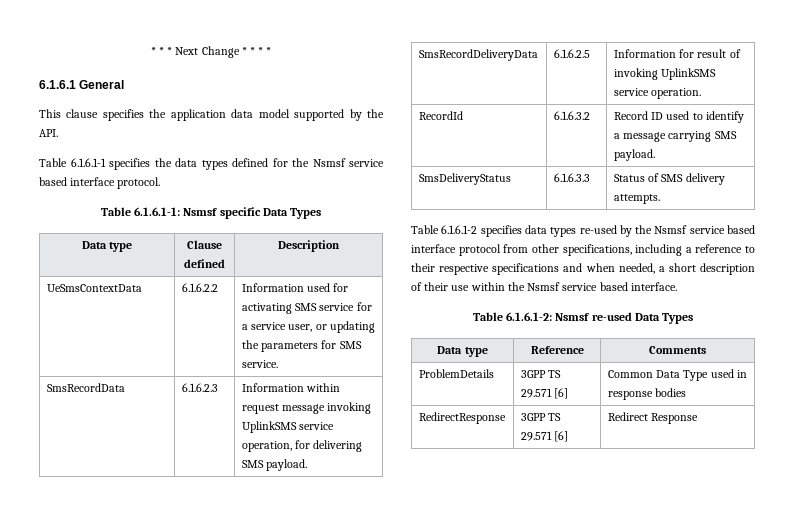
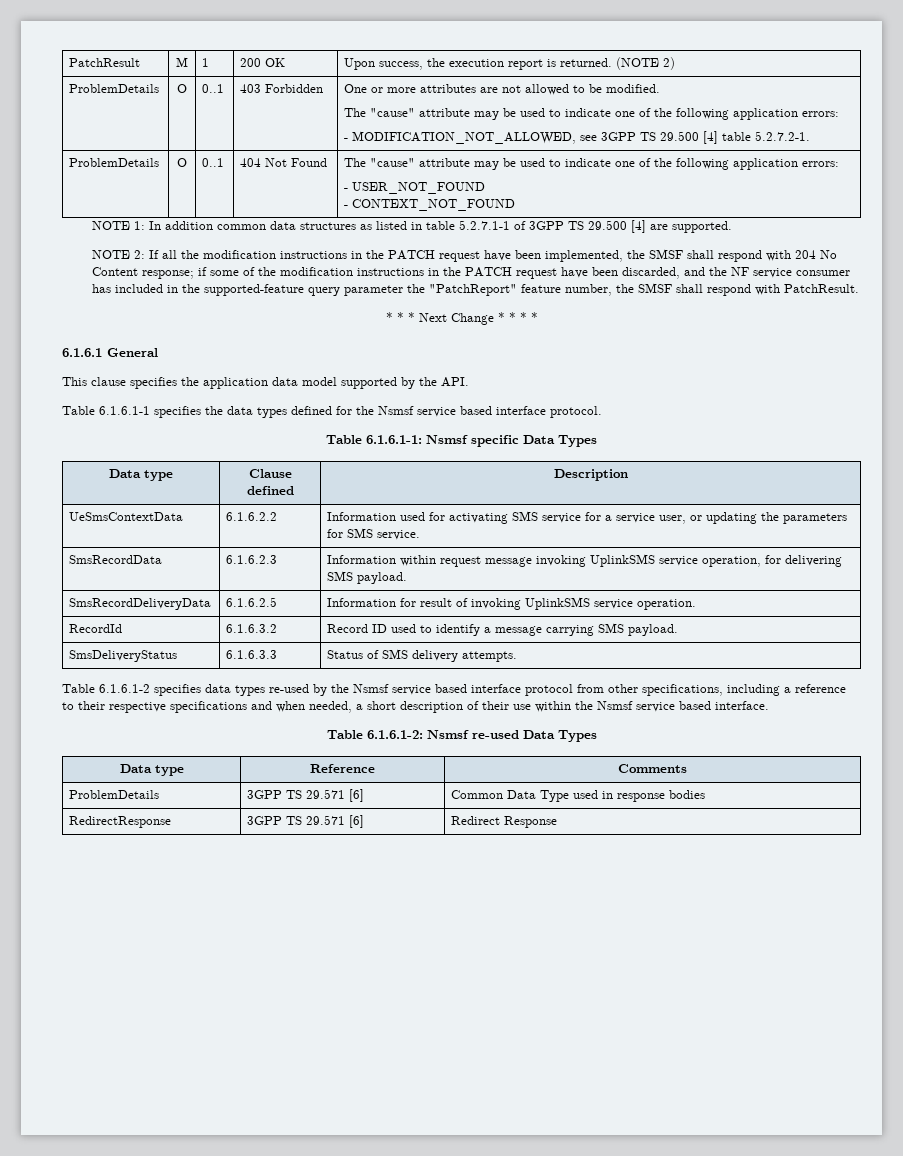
+ PatchResult | M | 1 | 200 OK | Upon success, the execution report is returned. (NOTE 2)
+ ProblemDetails | O | 0..1 | 403 Forbidden | One or more attributes are not allowed to be modified.
+ The "cause" attribute may be used to indicate one of the following application errors:
+ - MODIFICATION_NOT_ALLOWED, see 3GPP TS 29.500 [4] table 5.2.7.2-1.
+ ProblemDetails | O | 0..1 | 404 Not Found | The "cause" attribute may be used to indicate one of the following application errors:
+ - USER_NOT_FOUND
+ - CONTEXT_NOT_FOUND
+ NOTE 1: In addition common data structures as listed in table 5.2.7.1-1 of 3GPP TS 29.500 [4] are supported.
+ NOTE 2: If all the modification instructions in the PATCH request have been implemented, the SMSF shall respond with 204 No Content response; if some of the modification instructions in the PATCH request have been discarded, and the NF service consumer has included in the supported-feature query parameter the "PatchReport" feature number, the SMSF shall respond with PatchResult.

